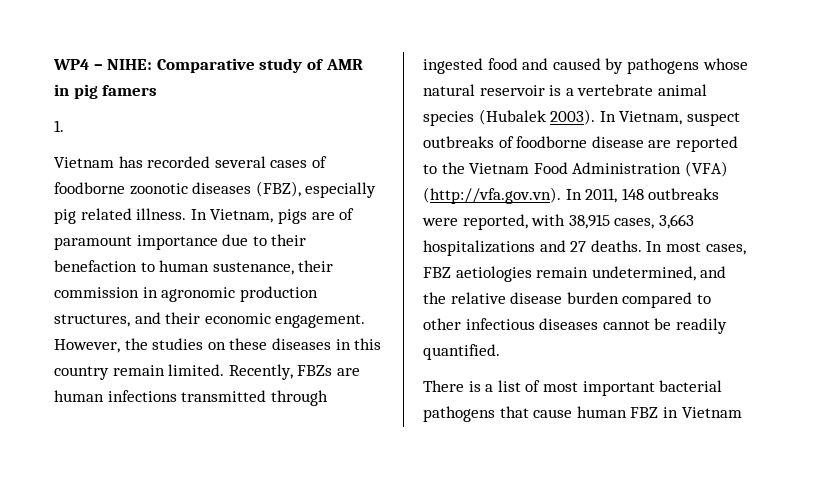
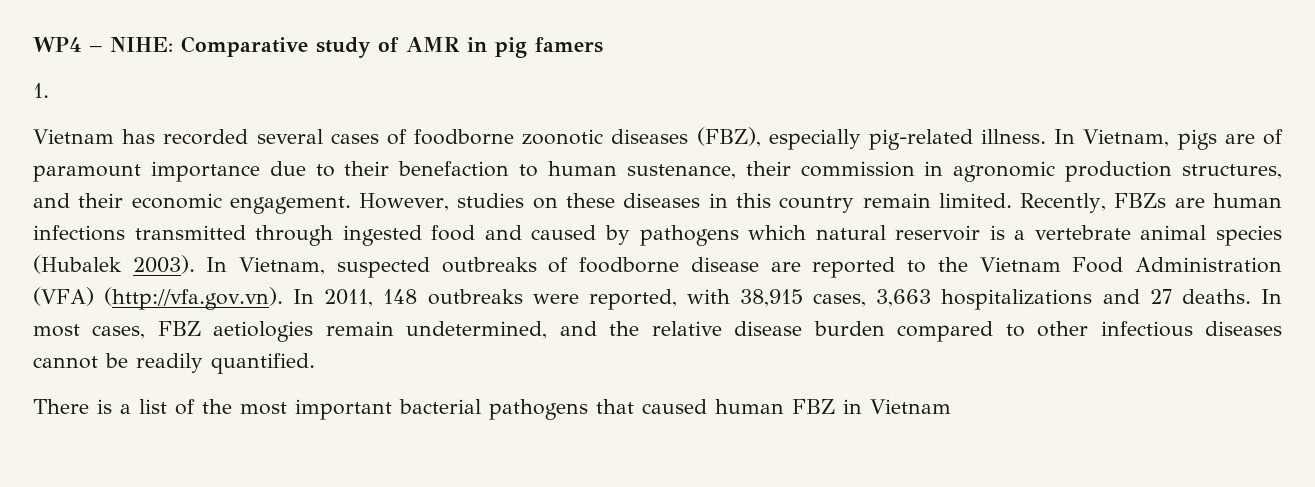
- Vietnam has recorded several cases of foodborne zoonotic diseases (FBZ), especially pig related illness.
+ Vietnam has recorded several cases of foodborne zoonotic diseases (FBZ), especially pig-related illness.
- However, the studies on these diseases in this country remain limited.
+ However, studies on these diseases in this country remain limited.
- Recently, FBZs are human infections transmitted through ingested food and caused by pathogens whose natural reservoir is a vertebrate animal species (Hubalek 2003).
+ Recently, FBZs are human infections transmitted through ingested food and caused by pathogens which natural reservoir is a vertebrate animal species (Hubalek 2003).
- In Vietnam, suspect outbreaks of foodborne disease are reported to the Vietnam Food Administration (VFA) (http://vfa.gov.vn). In 2011, 148 outbreaks were reported, with 38,915 cases, 3,663 hospitalizations and 27 deaths.
+ In Vietnam, suspected outbreaks of foodborne disease are reported to the Vietnam Food Administration (VFA) (http://vfa.gov.vn). In 2011, 148 outbreaks were reported, with 38,915 cases, 3,663 hospitalizations and 27 deaths.
- There is a list of most important bacterial pathogens that cause human FBZ in Vietnam
+ There is a list of the most important bacterial pathogens that caused human FBZ in Vietnam

